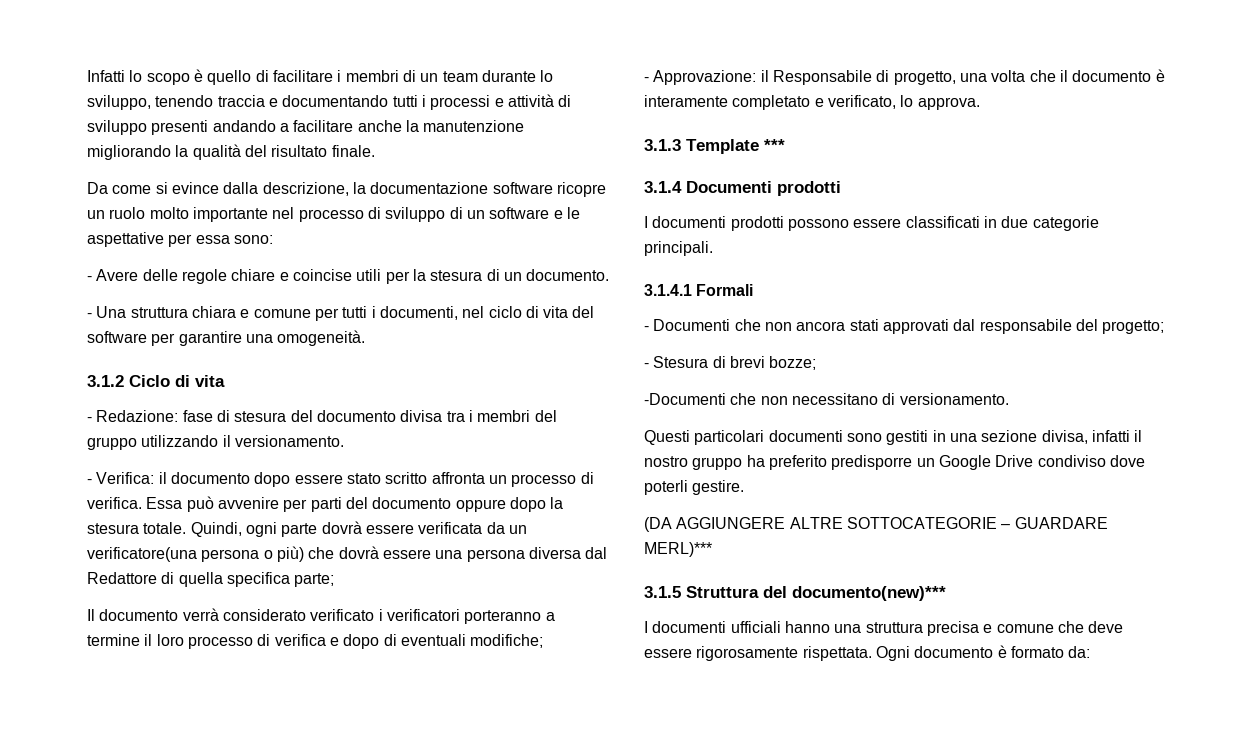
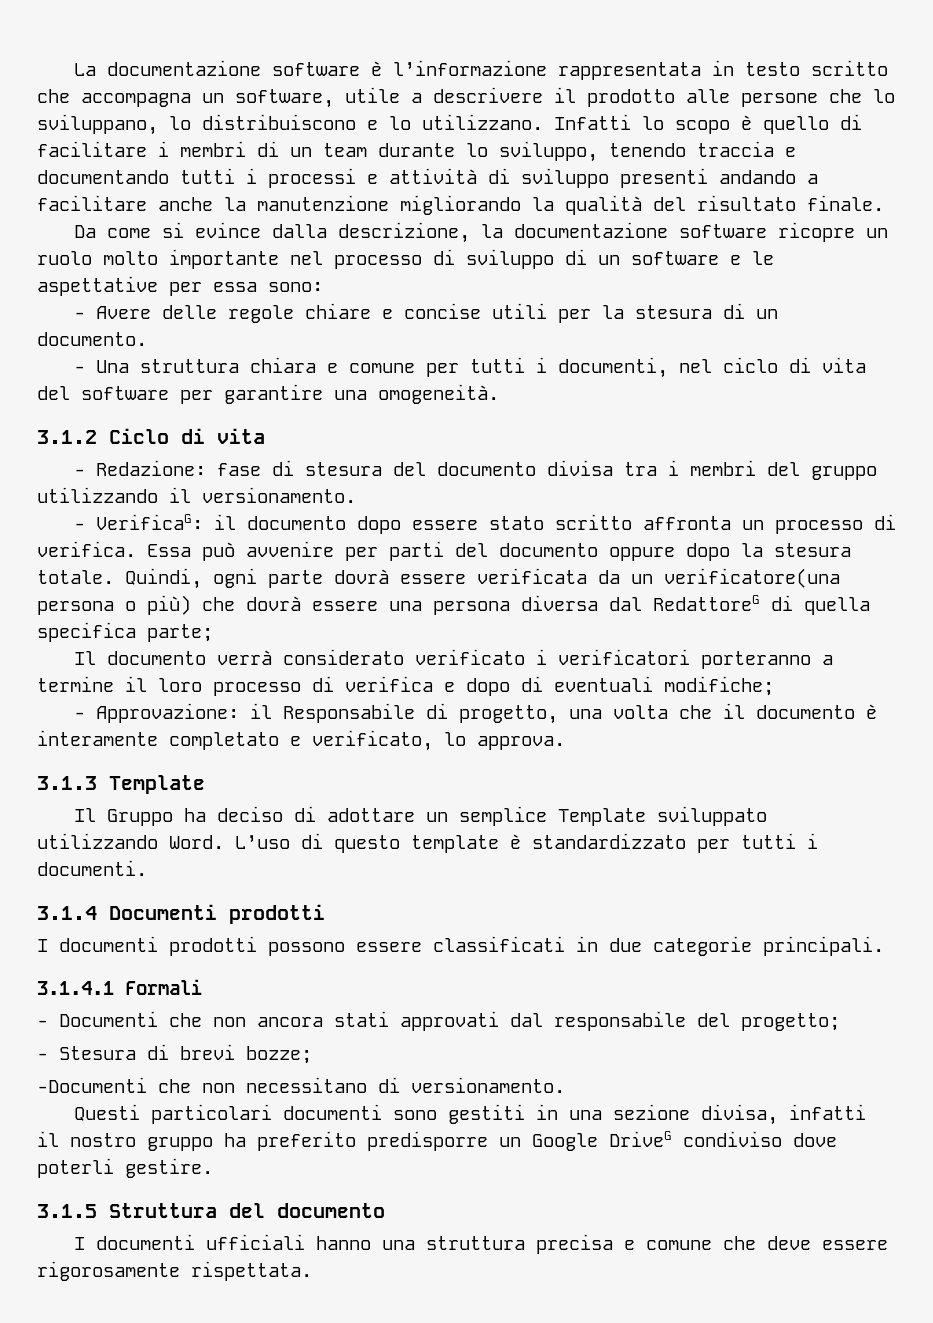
+ La documentazione software è l’informazione rappresentata in testo scritto che accompagna un software, utile a descrivere il prodotto alle persone che lo sviluppano, lo distribuiscono e lo utilizzano.
- - Avere delle regole chiare e coincise utili per la stesura di un documento.
+ - Avere delle regole chiare e concise utili per la stesura di un documento.
- - Verifica: il documento dopo essere stato scritto affronta un processo di verifica.
+ - VerificaG: il documento dopo essere stato scritto affronta un processo di verifica.
- Quindi, ogni parte dovrà essere verificata da un verificatore(una persona o più) che dovrà essere una persona diversa dal Redattore di quella specifica parte;
+ Quindi, ogni parte dovrà essere verificata da un verificatore(una persona o più) che dovrà essere una persona diversa dal RedattoreG di quella specifica parte;
- 3.1.3 Template ***
+ 3.1.3 Template
+ Il Gruppo ha deciso di adottare un semplice Template sviluppato utilizzando Word. L’uso di questo template è standardizzato per tutti i documenti.
- Questi particolari documenti sono gestiti in una sezione divisa, infatti il nostro gruppo ha preferito predisporre un Google Drive condiviso dove poterli gestire.
+ Questi particolari documenti sono gestiti in una sezione divisa, infatti il nostro gruppo ha preferito predisporre un Google DriveG condiviso dove poterli gestire.
- (DA AGGIUNGERE ALTRE SOTTOCATEGORIE – GUARDARE MERL)***
- 3.1.5 Struttura del documento(new)***
+ 3.1.5 Struttura del documento
- Ogni documento è formato da:

